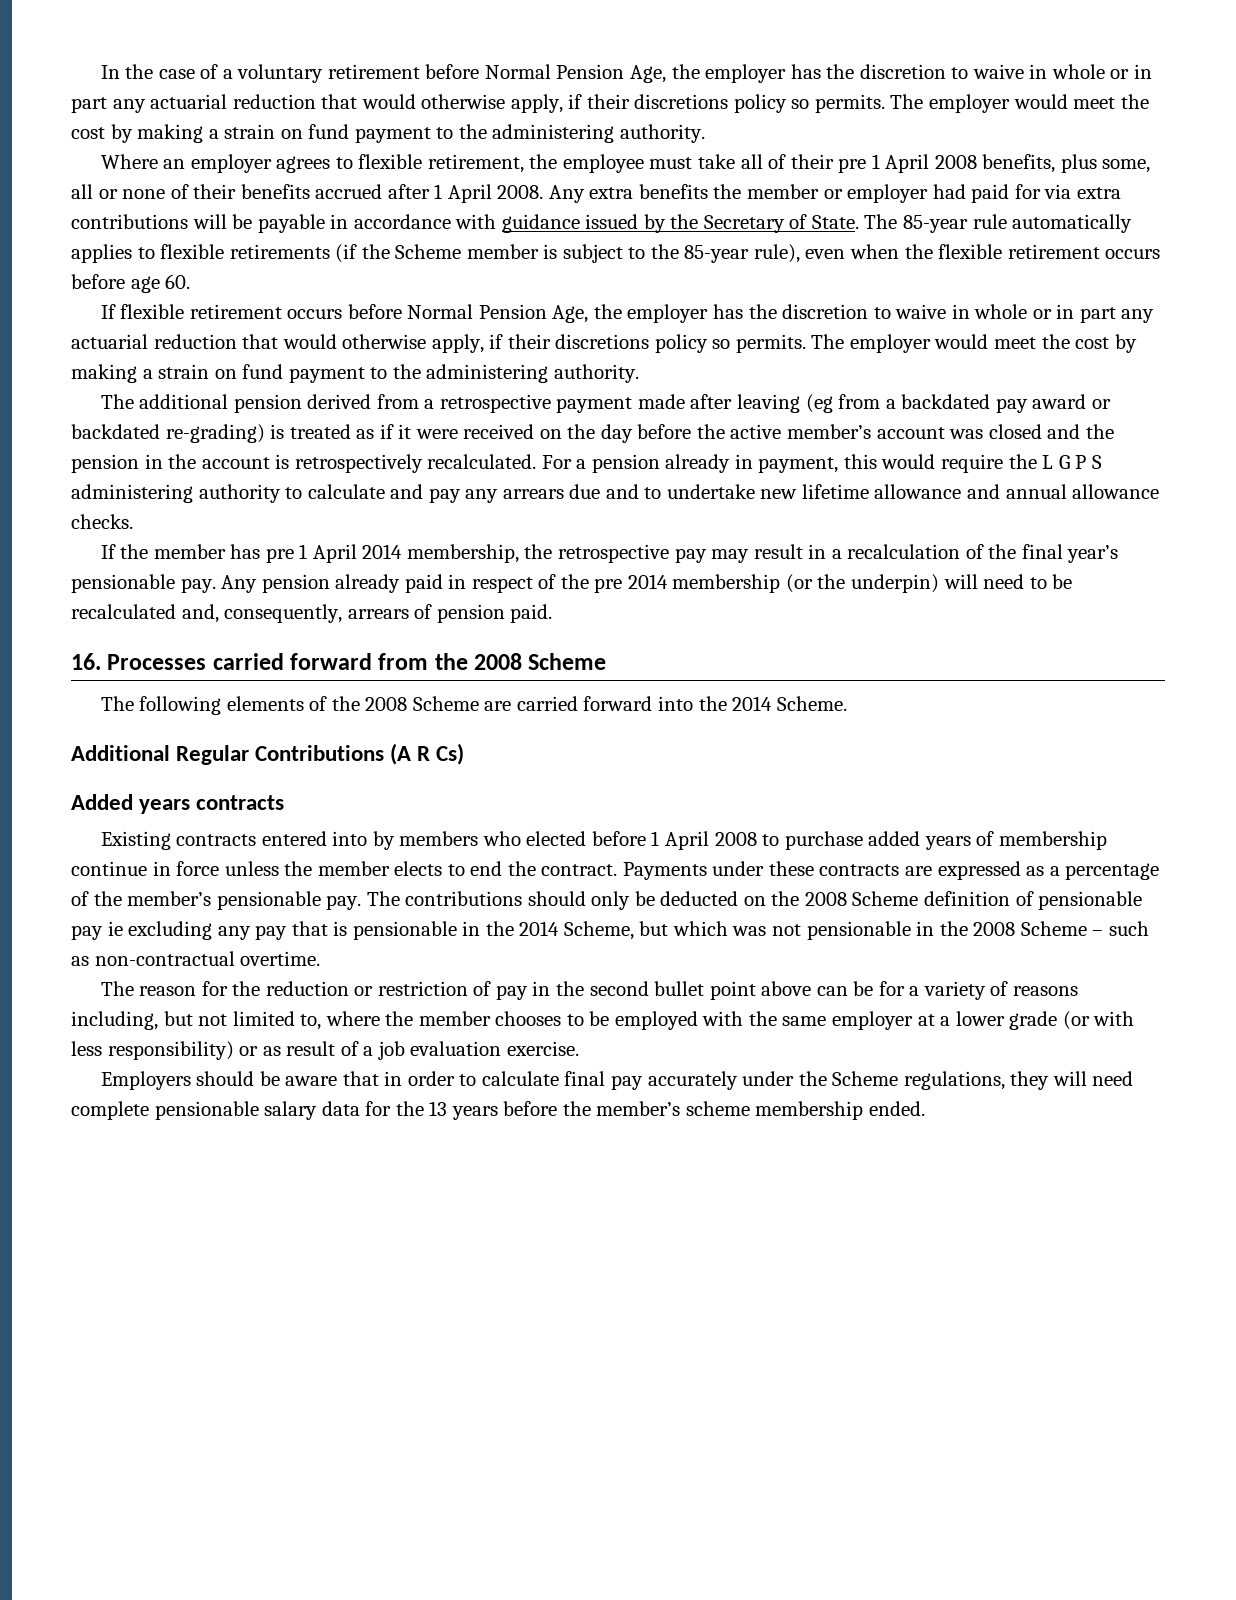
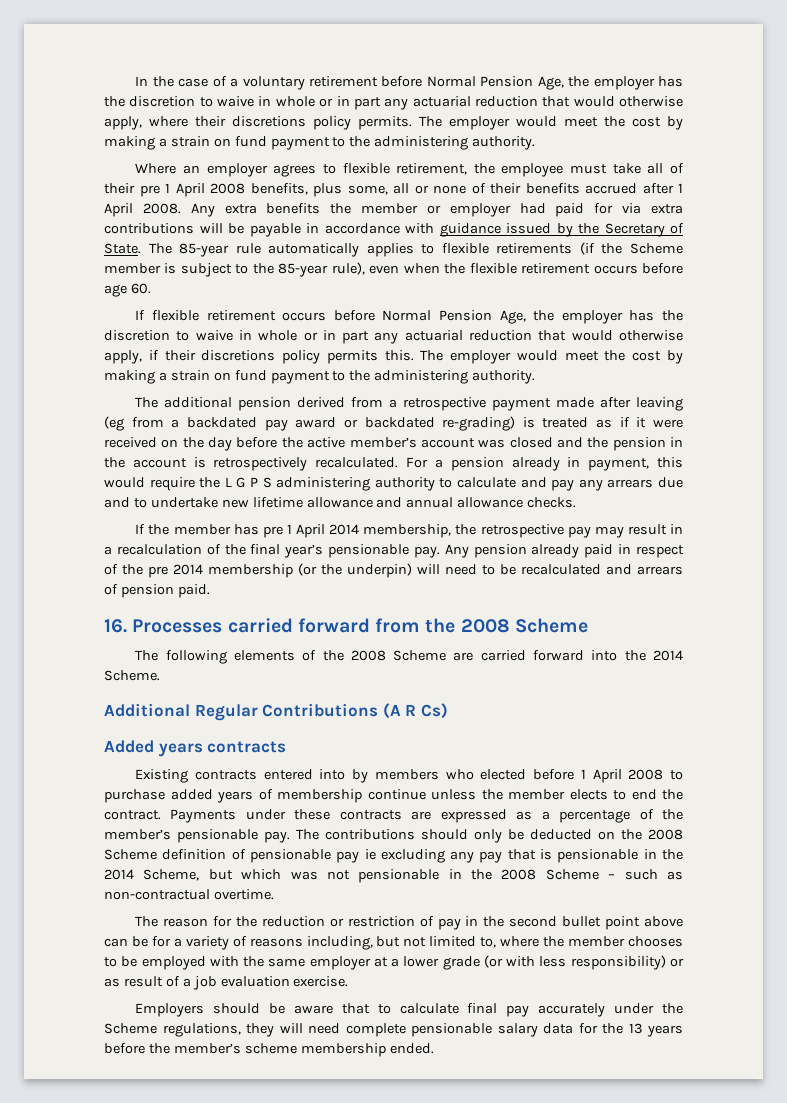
- In the case of a voluntary retirement before Normal Pension Age, the employer has the discretion to waive in whole or in part any actuarial reduction that would otherwise apply, if their discretions policy so permits.
+ In the case of a voluntary retirement before Normal Pension Age, the employer has the discretion to waive in whole or in part any actuarial reduction that would otherwise apply, where their discretions policy permits.
- If flexible retirement occurs before Normal Pension Age, the employer has the discretion to waive in whole or in part any actuarial reduction that would otherwise apply, if their discretions policy so permits.
+ If flexible retirement occurs before Normal Pension Age, the employer has the discretion to waive in whole or in part any actuarial reduction that would otherwise apply, if their discretions policy permits this.
- Any pension already paid in respect of the pre 2014 membership (or the underpin) will need to be recalculated and, consequently, arrears of pension paid.
+ Any pension already paid in respect of the pre 2014 membership (or the underpin) will need to be recalculated and arrears of pension paid.
- Existing contracts entered into by members who elected before 1 April 2008 to purchase added years of membership continue in force unless the member elects to end the contract.
+ Existing contracts entered into by members who elected before 1 April 2008 to purchase added years of membership continue unless the member elects to end the contract.
- Employers should be aware that in order to calculate final pay accurately under the Scheme regulations, they will need complete pensionable salary data for the 13 years before the member’s scheme membership ended.
+ Employers should be aware that to calculate final pay accurately under the Scheme regulations, they will need complete pensionable salary data for the 13 years before the member’s scheme membership ended.

